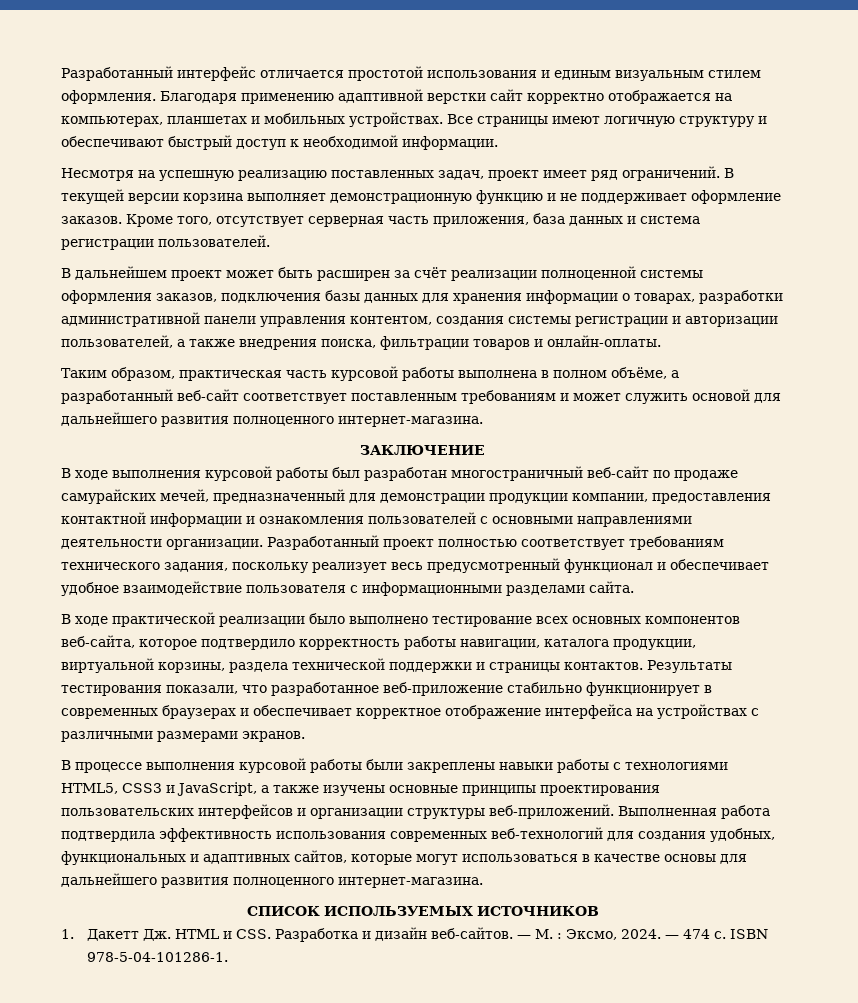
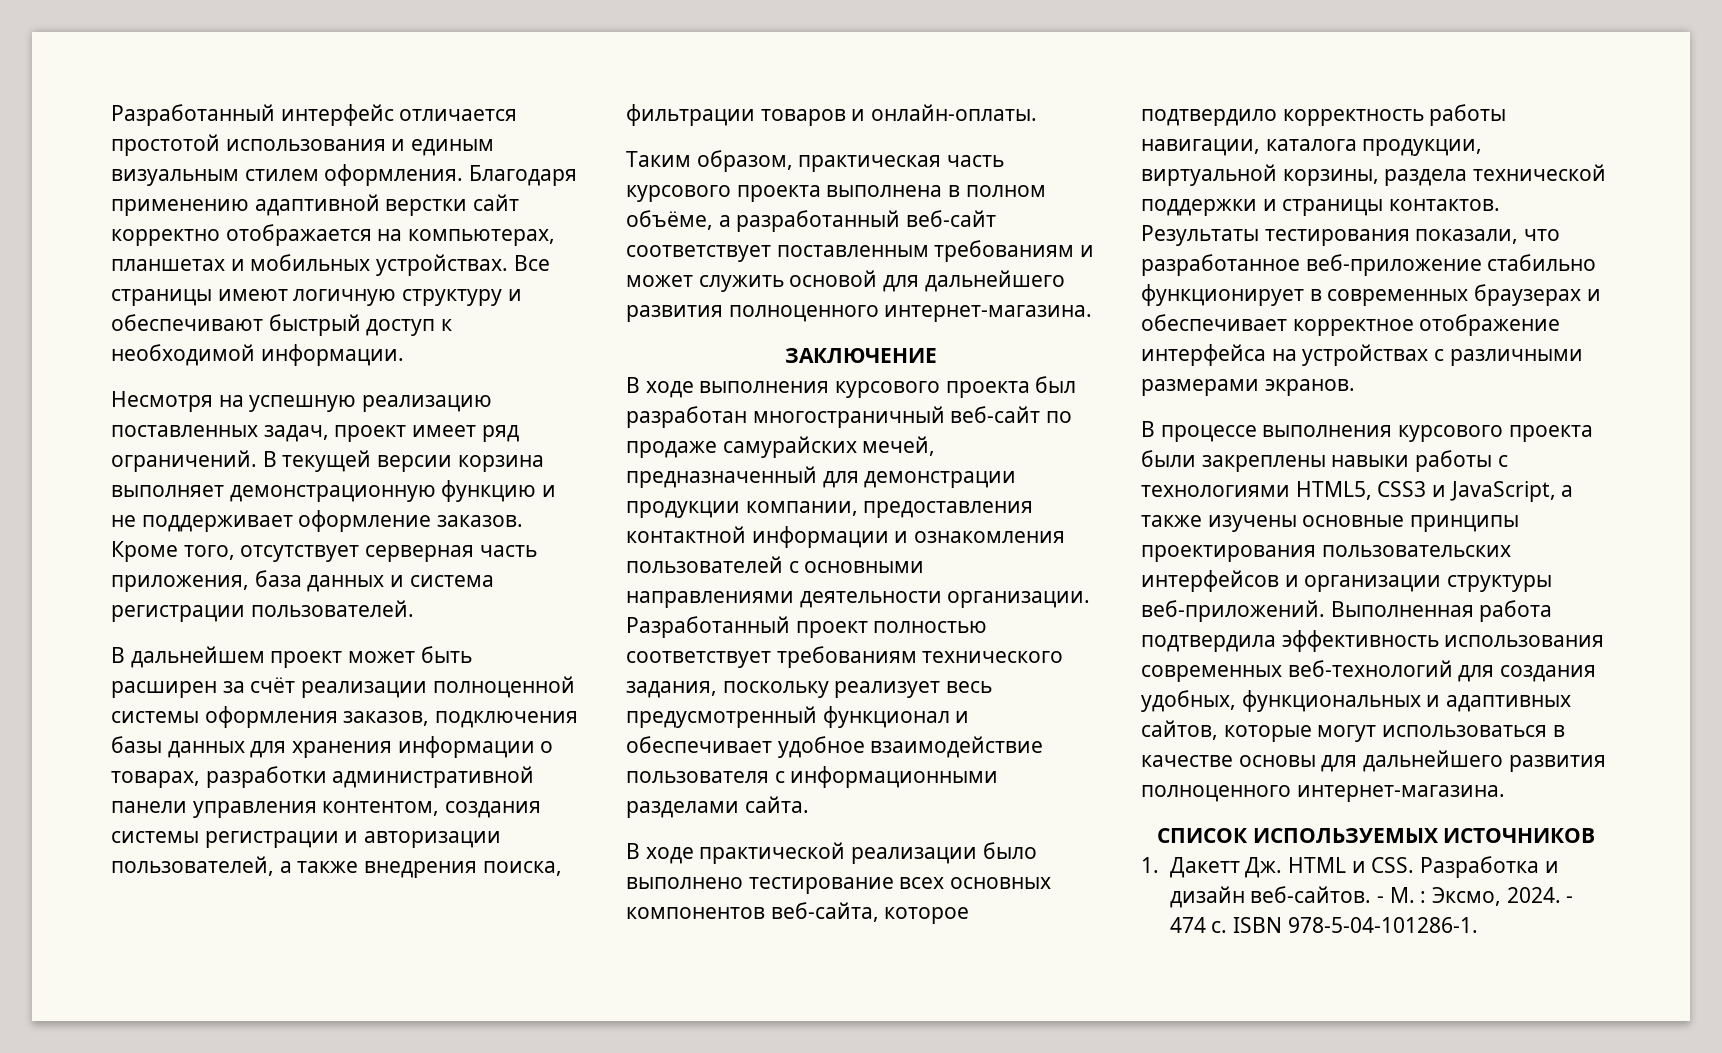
- Таким образом, практическая часть курсовой работы выполнена в полном объёме, а разработанный веб-сайт соответствует поставленным требованиям и может служить основой для дальнейшего развития полноценного интернет-магазина.
+ Таким образом, практическая часть курсового проекта выполнена в полном объёме, а разработанный веб-сайт соответствует поставленным требованиям и может служить основой для дальнейшего развития полноценного интернет-магазина.
- В ходе выполнения курсовой работы был разработан многостраничный веб-сайт по продаже самурайских мечей, предназначенный для демонстрации продукции компании, предоставления контактной информации и ознакомления пользователей с основными направлениями деятельности организации.
+ В ходе выполнения курсового проекта был разработан многостраничный веб-сайт по продаже самурайских мечей, предназначенный для демонстрации продукции компании, предоставления контактной информации и ознакомления пользователей с основными направлениями деятельности организации.
- В процессе выполнения курсовой работы были закреплены навыки работы с технологиями HTML5, CSS3 и JavaScript, а также изучены основные принципы проектирования пользовательских интерфейсов и организации структуры веб-приложений.
+ В процессе выполнения курсового проекта были закреплены навыки работы с технологиями HTML5, CSS3 и JavaScript, а также изучены основные принципы проектирования пользовательских интерфейсов и организации структуры веб-приложений.
- — М. : Эксмо, 2024.
+ - М. : Эксмо, 2024.
- — 474 с.
+ - 474 с.

